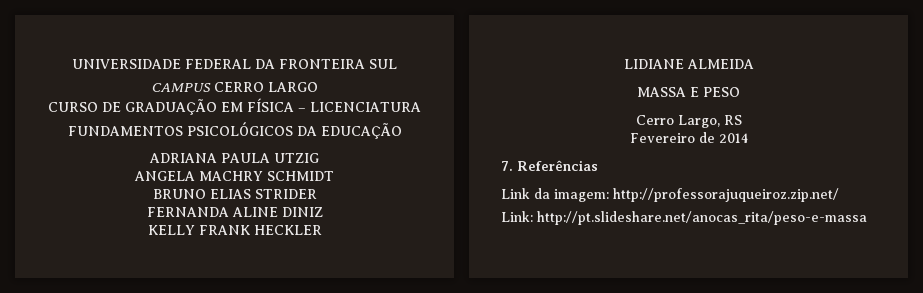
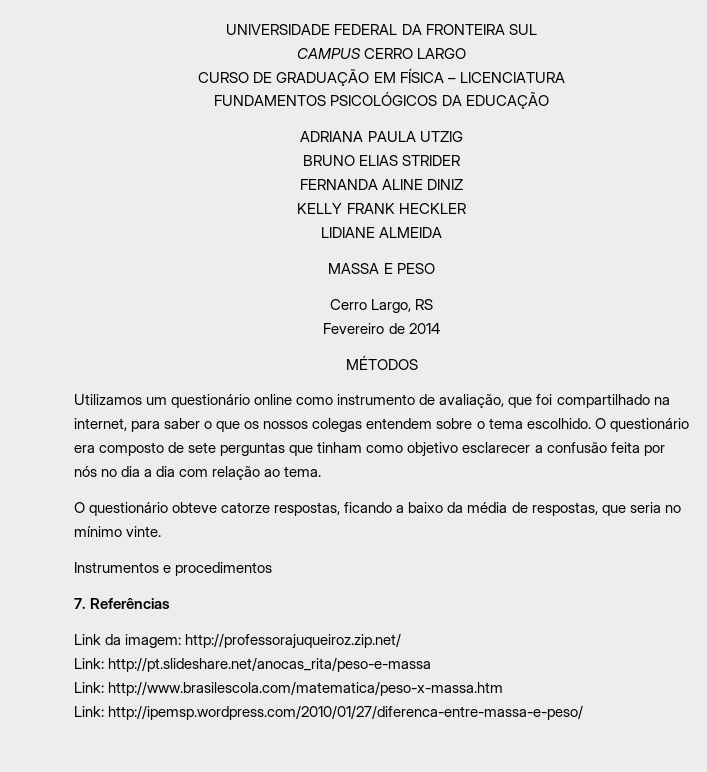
- ANGELA MACHRY SCHMIDT
+ MÉTODOS
+ Utilizamos um questionário online como instrumento de avaliação, que foi compartilhado na internet, para saber o que os nossos colegas entendem sobre o tema escolhido. O questionário era composto de sete perguntas que tinham como objetivo esclarecer a confusão feita por nós no dia a dia com relação ao tema.
+ O questionário obteve catorze respostas, ficando a baixo da média de respostas, que seria no mínimo vinte.
+ Instrumentos e procedimentos
+ Link: http://www.brasilescola.com/matematica/peso-x-massa.htm
+ Link: http://ipemsp.wordpress.com/2010/01/27/diferenca-entre-massa-e-peso/

